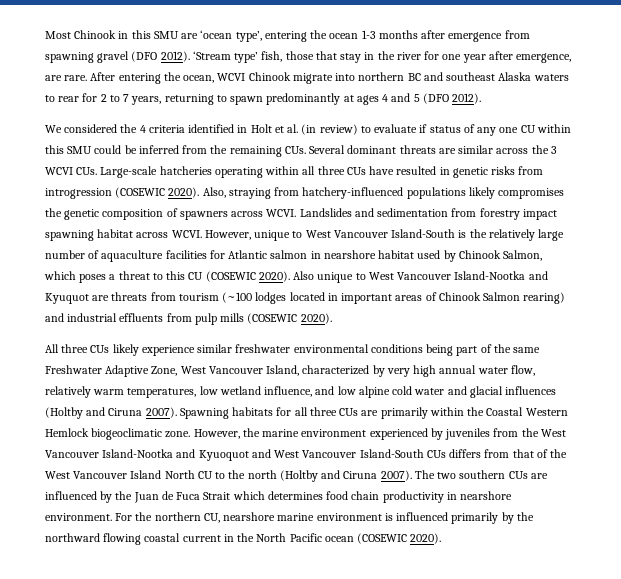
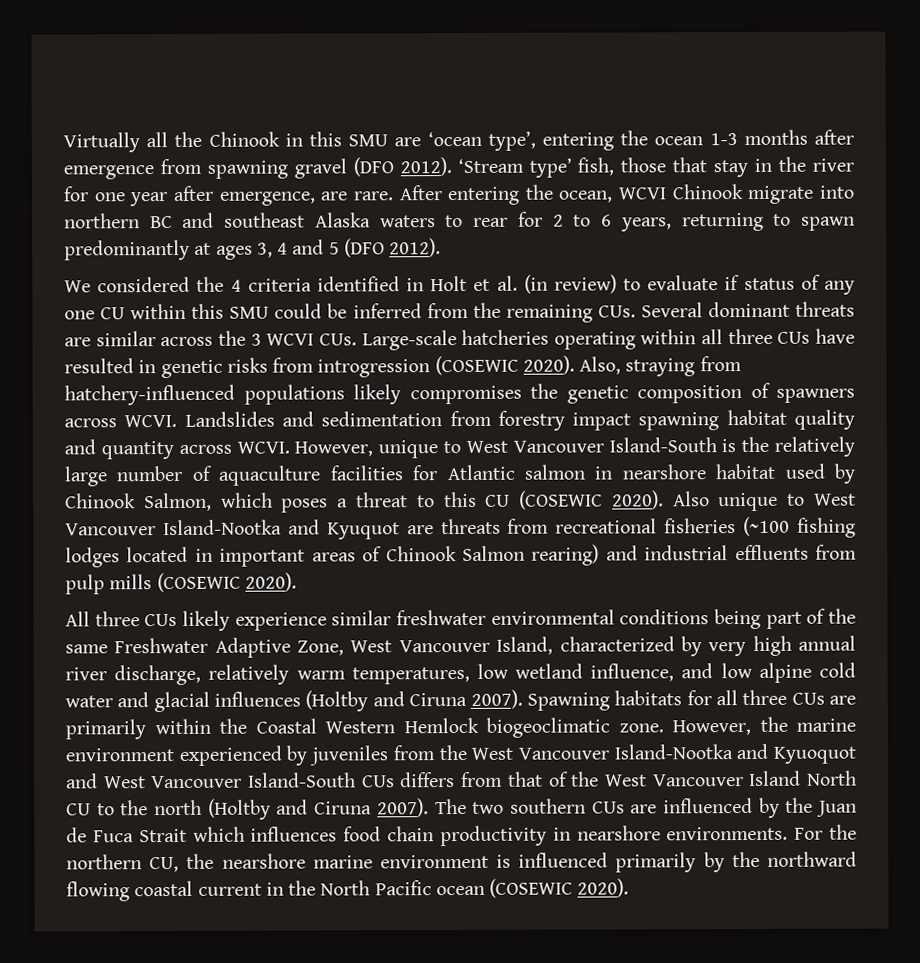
- Most Chinook in this SMU are ‘ocean type’, entering the ocean 1-3 months after emergence from spawning gravel (DFO 2012).
+ Virtually all the Chinook in this SMU are ‘ocean type’, entering the ocean 1-3 months after emergence from spawning gravel (DFO 2012).
- After entering the ocean, WCVI Chinook migrate into northern BC and southeast Alaska waters to rear for 2 to 7 years, returning to spawn predominantly at ages 4 and 5 (DFO 2012).
+ After entering the ocean, WCVI Chinook migrate into northern BC and southeast Alaska waters to rear for 2 to 6 years, returning to spawn predominantly at ages 3, 4 and 5 (DFO 2012).
- Landslides and sedimentation from forestry impact spawning habitat across WCVI.
+ Landslides and sedimentation from forestry impact spawning habitat quality and quantity across WCVI.
- Also unique to West Vancouver Island-Nootka and Kyuquot are threats from tourism (~100 lodges located in important areas of Chinook Salmon rearing) and industrial effluents from pulp mills (COSEWIC 2020).
+ Also unique to West Vancouver Island-Nootka and Kyuquot are threats from recreational fisheries (~100 fishing lodges located in important areas of Chinook Salmon rearing) and industrial effluents from pulp mills (COSEWIC 2020).
- All three CUs likely experience similar freshwater environmental conditions being part of the same Freshwater Adaptive Zone, West Vancouver Island, characterized by very high annual water flow, relatively warm temperatures, low wetland influence, and low alpine cold water and glacial influences (Holtby and Ciruna 2007).
+ All three CUs likely experience similar freshwater environmental conditions being part of the same Freshwater Adaptive Zone, West Vancouver Island, characterized by very high annual river discharge, relatively warm temperatures, low wetland influence, and low alpine cold water and glacial influences (Holtby and Ciruna 2007).
- The two southern CUs are influenced by the Juan de Fuca Strait which determines food chain productivity in nearshore environment.
+ The two southern CUs are influenced by the Juan de Fuca Strait which influences food chain productivity in nearshore environments.
- For the northern CU, nearshore marine environment is influenced primarily by the northward flowing coastal current in the North Pacific ocean (COSEWIC 2020).
+ For the northern CU, the nearshore marine environment is influenced primarily by the northward flowing coastal current in the North Pacific ocean (COSEWIC 2020).

